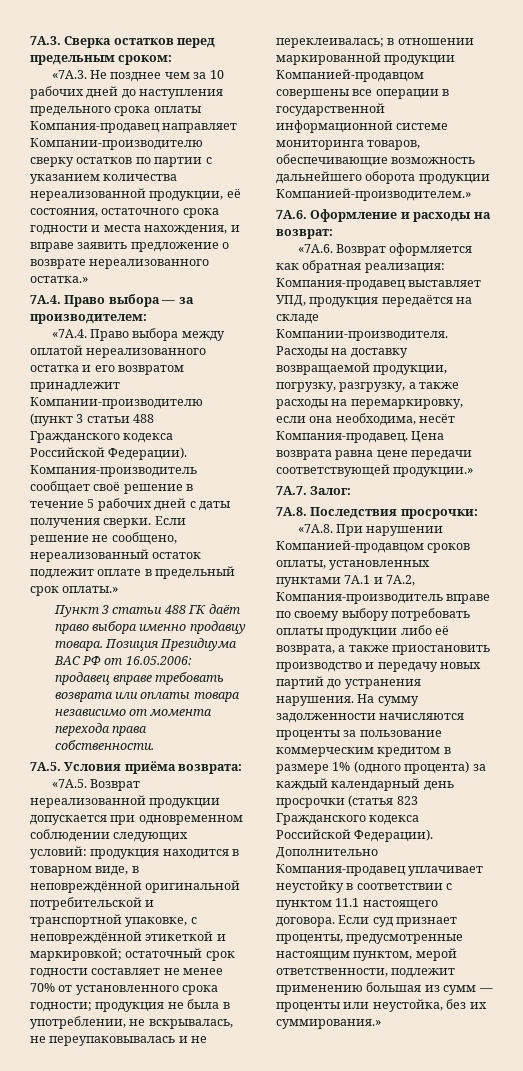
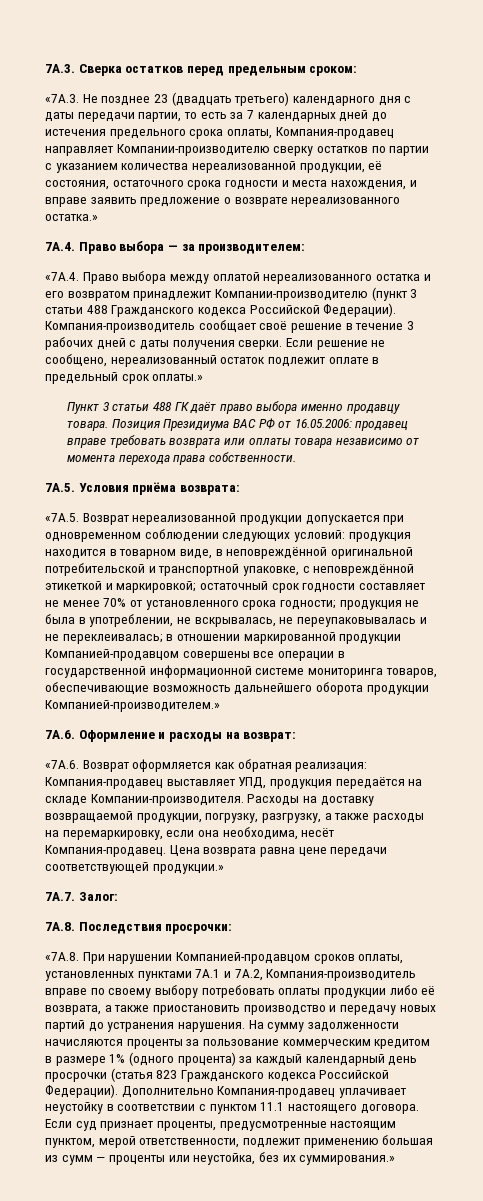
- «7А.3. Не позднее чем за 10 рабочих дней до наступления предельного срока оплаты Компания-продавец направляет Компании-производителю сверку остатков по партии с указанием количества нереализованной продукции, её состояния, остаточного срока годности и места нахождения, и вправе заявить предложение о возврате нереализованного остатка.»
+ «7А.3. Не позднее 23 (двадцать третьего) календарного дня с даты передачи партии, то есть за 7 календарных дней до истечения предельного срока оплаты, Компания-продавец направляет Компании-производителю сверку остатков по партии с указанием количества нереализованной продукции, её состояния, остаточного срока годности и места нахождения, и вправе заявить предложение о возврате нереализованного остатка.»
- Компания-производитель сообщает своё решение в течение 5 рабочих дней с даты получения сверки.
+ Компания-производитель сообщает своё решение в течение 3 рабочих дней с даты получения сверки.

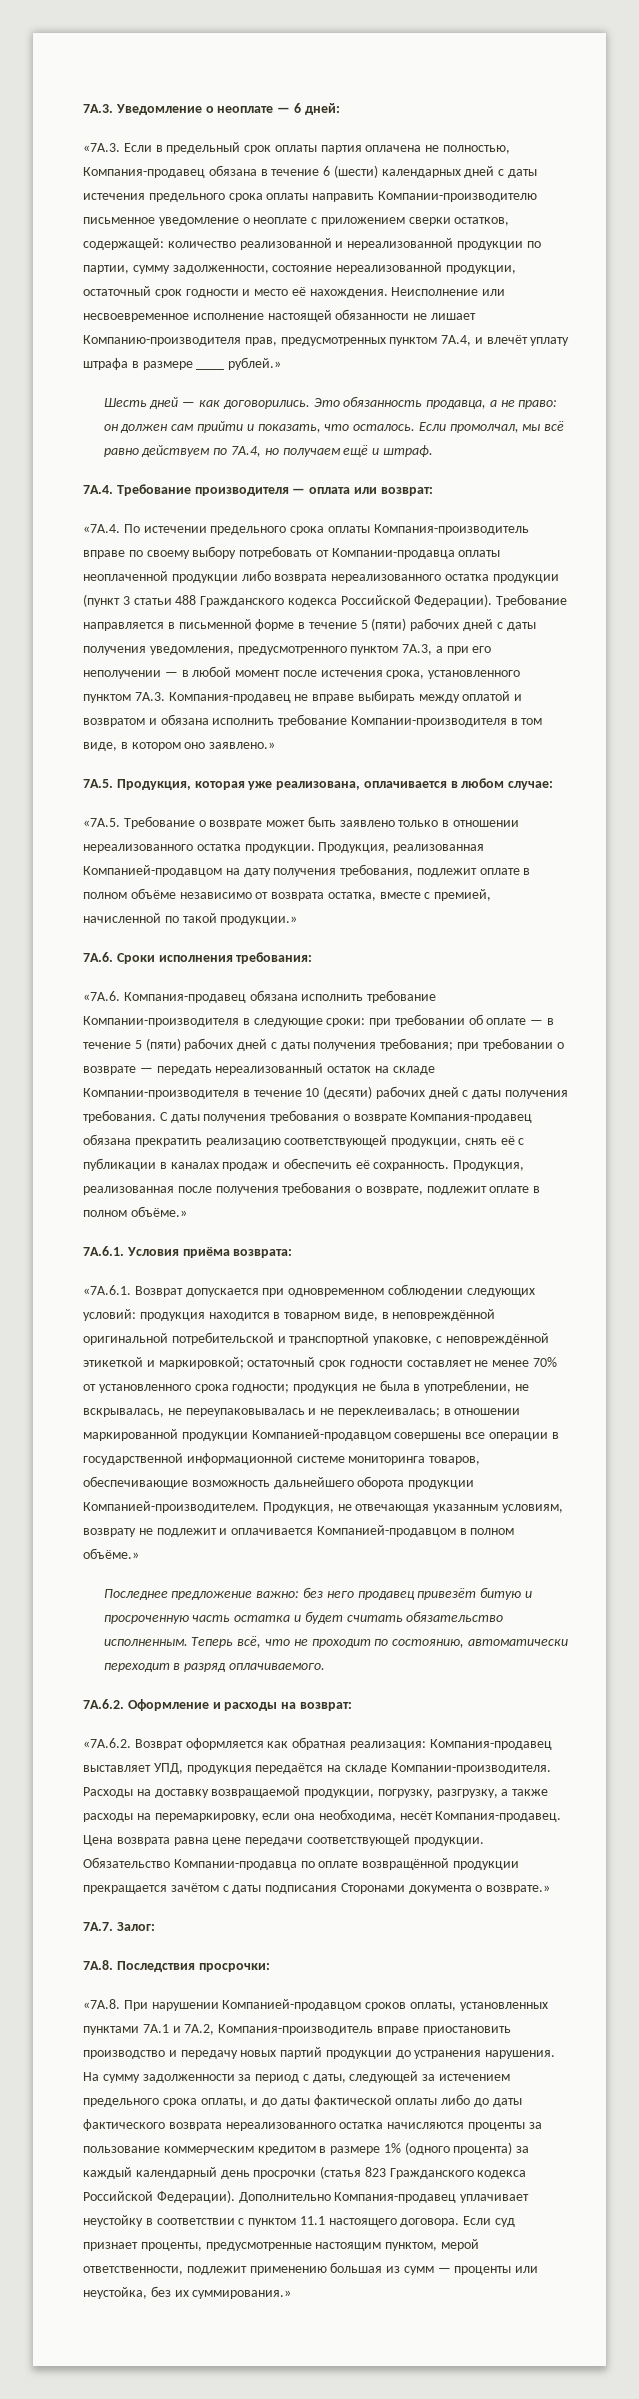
- 7А.3. Сверка остатков перед предельным сроком:
- «7А.3. Не позднее 23 (двадцать третьего) календарного дня с даты передачи партии, то есть за 7 календарных дней до истечения предельного срока оплаты, Компания-продавец направляет Компании-производителю сверку остатков по партии с указанием количества нереализованной продукции, её состояния, остаточного срока годности и места нахождения, и вправе заявить предложение о возврате нереализованного остатка.»
- 7А.4. Право выбора — за производителем:
- «7А.4. Право выбора между оплатой нереализованного остатка и его возвратом принадлежит Компании-производителю (пункт 3 статьи 488 Гражданского кодекса Российской Федерации).
+ 7А.3. Уведомление о неоплате — 6 дней:
+ «7А.3. Если в предельный срок оплаты партия оплачена не полностью, Компания-продавец обязана в течение 6 (шести) календарных дней с даты истечения предельного срока оплаты направить Компании-производителю письменное уведомление о неоплате с приложением сверки остатков, содержащей: количество реализованной и нереализованной продукции по партии, сумму задолженности, состояние нереализованной продукции, остаточный срок годности и место её нахождения. Неисполнение или несвоевременное исполнение настоящей обязанности не лишает Компанию-производителя прав, предусмотренных пунктом 7А.4, и влечёт уплату штрафа в размере ____ рублей.»
+ Шесть дней — как договорились. Это обязанность продавца, а не право: он должен сам прийти и показать, что осталось. Если промолчал, мы всё равно действуем по 7А.4, но получаем ещё и штраф.
+ 7А.4. Требование производителя — оплата или возврат:
+ «7А.4. По истечении предельного срока оплаты Компания-производитель вправе по своему выбору потребовать от Компании-продавца оплаты неоплаченной продукции либо возврата нереализованного остатка продукции (пункт 3 статьи 488 Гражданского кодекса Российской Федерации).
- Компания-производитель сообщает своё решение в течение 3 рабочих дней с даты получения сверки. Если решение не сообщено, нереализованный остаток подлежит оплате в предельный срок оплаты.»
- Пункт 3 статьи 488 ГК даёт право выбора именно продавцу товара. Позиция Президиума ВАС РФ от 16.05.2006: продавец вправе требовать возврата или оплаты товара независимо от момента перехода права собственности.
- 7А.5. Условия приёма возврата:
+ Требование направляется в письменной форме в течение 5 (пяти) рабочих дней с даты получения уведомления, предусмотренного пунктом 7А.3, а при его неполучении — в любой момент после истечения срока, установленного пунктом 7А.3. Компания-продавец не вправе выбирать между оплатой и возвратом и обязана исполнить требование Компании-производителя в том виде, в котором оно заявлено.»
+ 7А.5. Продукция, которая уже реализована, оплачивается в любом случае:
+ «7А.5. Требование о возврате может быть заявлено только в отношении нереализованного остатка продукции. Продукция, реализованная Компанией-продавцом на дату получения требования, подлежит оплате в полном объёме независимо от возврата остатка, вместе с премией, начисленной по такой продукции.»
+ 7А.6. Сроки исполнения требования:
+ «7А.6. Компания-продавец обязана исполнить требование Компании-производителя в следующие сроки: при требовании об оплате — в течение 5 (пяти) рабочих дней с даты получения требования; при требовании о возврате — передать нереализованный остаток на складе Компании-производителя в течение 10 (десяти) рабочих дней с даты получения требования. С даты получения требования о возврате Компания-продавец обязана прекратить реализацию соответствующей продукции, снять её с публикации в каналах продаж и обеспечить её сохранность. Продукция, реализованная после получения требования о возврате, подлежит оплате в полном объёме.»
+ 7А.6.1. Условия приёма возврата:
- «7А.5. Возврат нереализованной продукции допускается при одновременном соблюдении следующих условий:
+ «7А.6.1. Возврат допускается при одновременном соблюдении следующих условий:
- в отношении маркированной продукции Компанией-продавцом совершены все операции в государственной информационной системе мониторинга товаров, обеспечивающие возможность дальнейшего оборота продукции Компанией-производителем.»
- 7А.6. Оформление и расходы на возврат:
+ в отношении маркированной продукции Компанией-продавцом совершены все операции в государственной информационной системе мониторинга товаров, обеспечивающие возможность дальнейшего оборота продукции Компанией-производителем. Продукция, не отвечающая указанным условиям, возврату не подлежит и оплачивается Компанией-продавцом в полном объёме.»
+ Последнее предложение важно: без него продавец привезёт битую и просроченную часть остатка и будет считать обязательство исполненным. Теперь всё, что не проходит по состоянию, автоматически переходит в разряд оплачиваемого.
+ 7А.6.2. Оформление и расходы на возврат:
- «7А.6. Возврат оформляется как обратная реализация: Компания-продавец выставляет УПД, продукция передаётся на складе Компании-производителя.
+ «7А.6.2. Возврат оформляется как обратная реализация: Компания-продавец выставляет УПД, продукция передаётся на складе Компании-производителя.
- Цена возврата равна цене передачи соответствующей продукции.»
+ Цена возврата равна цене передачи соответствующей продукции. Обязательство Компании-продавца по оплате возвращённой продукции прекращается зачётом с даты подписания Сторонами документа о возврате.»
- «7А.8. При нарушении Компанией-продавцом сроков оплаты, установленных пунктами 7А.1 и 7А.2, Компания-производитель вправе по своему выбору потребовать оплаты продукции либо её возврата, а также приостановить производство и передачу новых партий до устранения нарушения.
+ «7А.8. При нарушении Компанией-продавцом сроков оплаты, установленных пунктами 7А.1 и 7А.2, Компания-производитель вправе приостановить производство и передачу новых партий продукции до устранения нарушения.
- На сумму задолженности начисляются проценты за пользование коммерческим кредитом в размере 1% (одного процента) за каждый календарный день просрочки (статья 823 Гражданского кодекса Российской Федерации).
+ На сумму задолженности за период с даты, следующей за истечением предельного срока оплаты, и до даты фактической оплаты либо до даты фактического возврата нереализованного остатка начисляются проценты за пользование коммерческим кредитом в размере 1% (одного процента) за каждый календарный день просрочки (статья 823 Гражданского кодекса Российской Федерации).

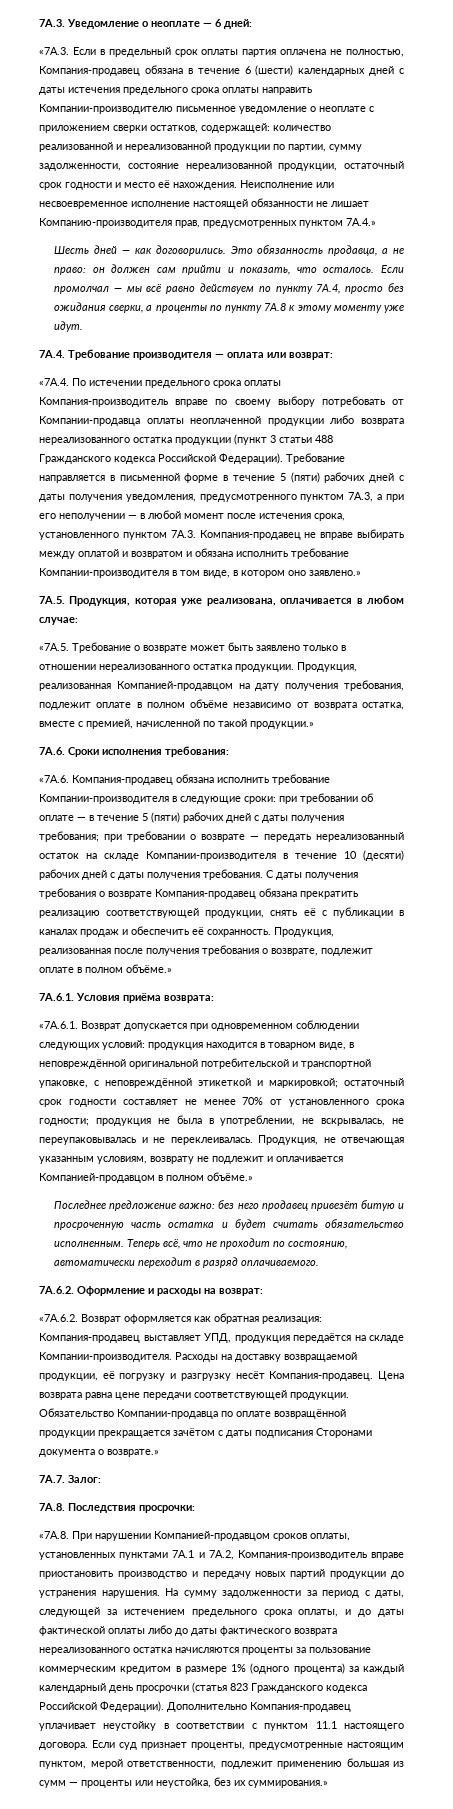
- Неисполнение или несвоевременное исполнение настоящей обязанности не лишает Компанию-производителя прав, предусмотренных пунктом 7А.4, и влечёт уплату штрафа в размере ____ рублей.»
+ Неисполнение или несвоевременное исполнение настоящей обязанности не лишает Компанию-производителя прав, предусмотренных пунктом 7А.4.»
- Если промолчал, мы всё равно действуем по 7А.4, но получаем ещё и штраф.
+ Если промолчал — мы всё равно действуем по пункту 7А.4, просто без ожидания сверки, а проценты по пункту 7А.8 к этому моменту уже идут.
- «7А.6.1. Возврат допускается при одновременном соблюдении следующих условий: продукция находится в товарном виде, в неповреждённой оригинальной потребительской и транспортной упаковке, с неповреждённой этикеткой и маркировкой; остаточный срок годности составляет не менее 70% от установленного срока годности; продукция не была в употреблении, не вскрывалась, не переупаковывалась и не переклеивалась; в отношении маркированной продукции Компанией-продавцом совершены все операции в государственной информационной системе мониторинга товаров, обеспечивающие возможность дальнейшего оборота продукции Компанией-производителем.
+ «7А.6.1. Возврат допускается при одновременном соблюдении следующих условий: продукция находится в товарном виде, в неповреждённой оригинальной потребительской и транспортной упаковке, с неповреждённой этикеткой и маркировкой; остаточный срок годности составляет не менее 70% от установленного срока годности; продукция не была в употреблении, не вскрывалась, не переупаковывалась и не переклеивалась.
- Расходы на доставку возвращаемой продукции, погрузку, разгрузку, а также расходы на перемаркировку, если она необходима, несёт Компания-продавец.
+ Расходы на доставку возвращаемой продукции, её погрузку и разгрузку несёт Компания-продавец.

